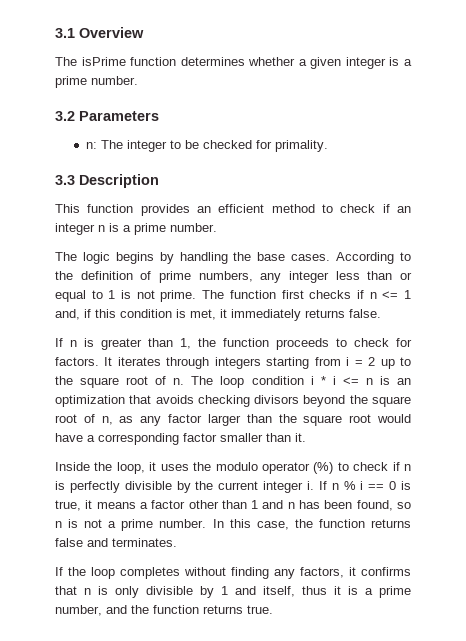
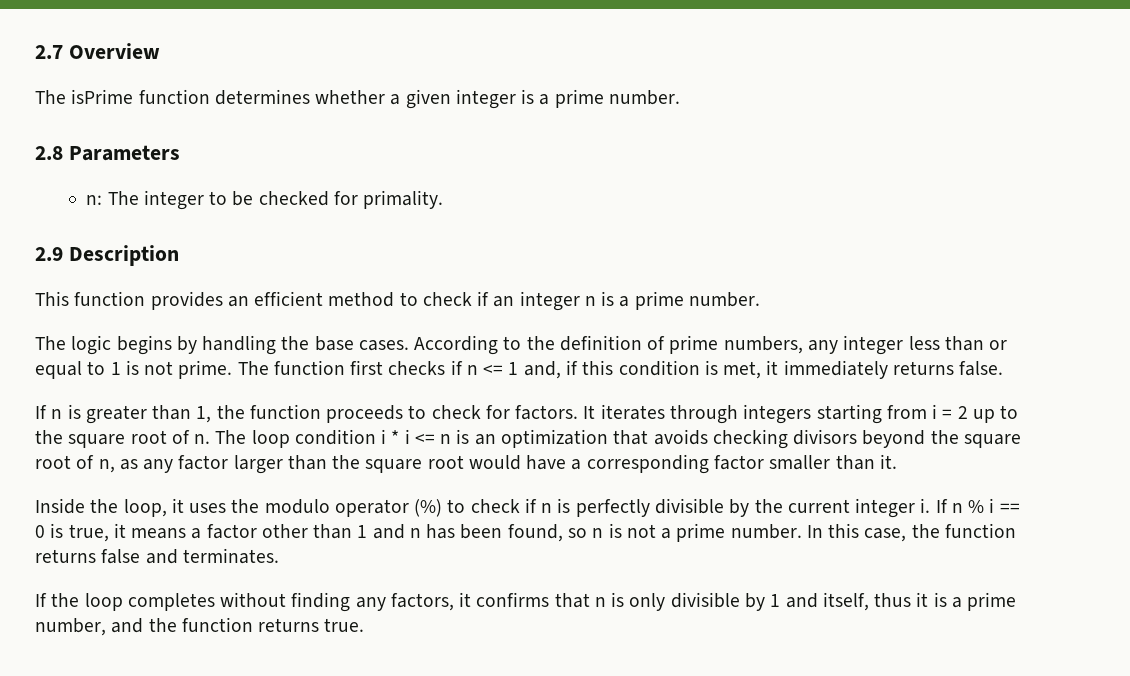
- 3.1 Overview
+ 2.7 Overview
- 3.2 Parameters
+ 2.8 Parameters
- 3.3 Description
+ 2.9 Description

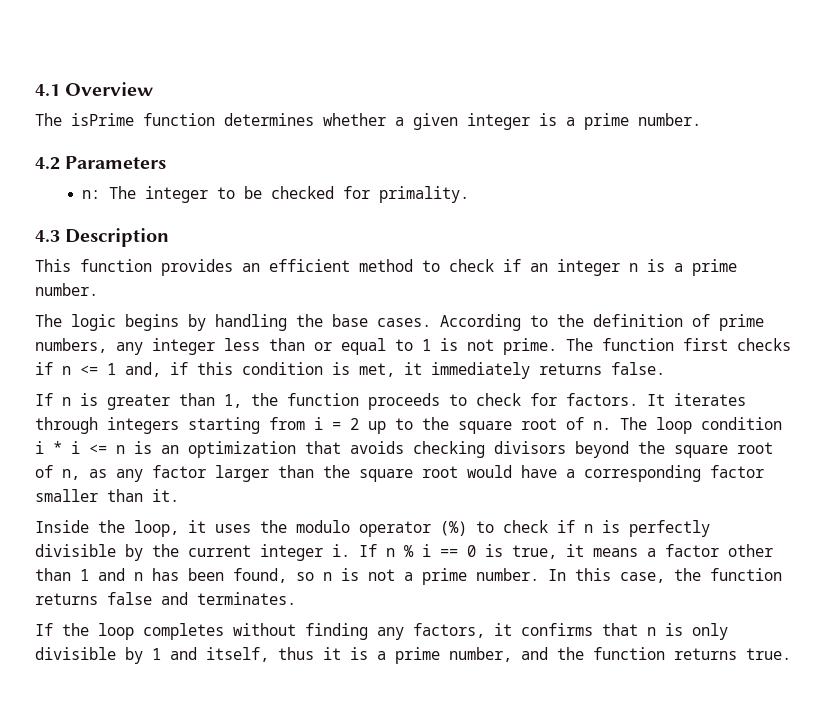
- 2.7 Overview
+ 4.1 Overview
- 2.8 Parameters
+ 4.2 Parameters
- 2.9 Description
+ 4.3 Description

